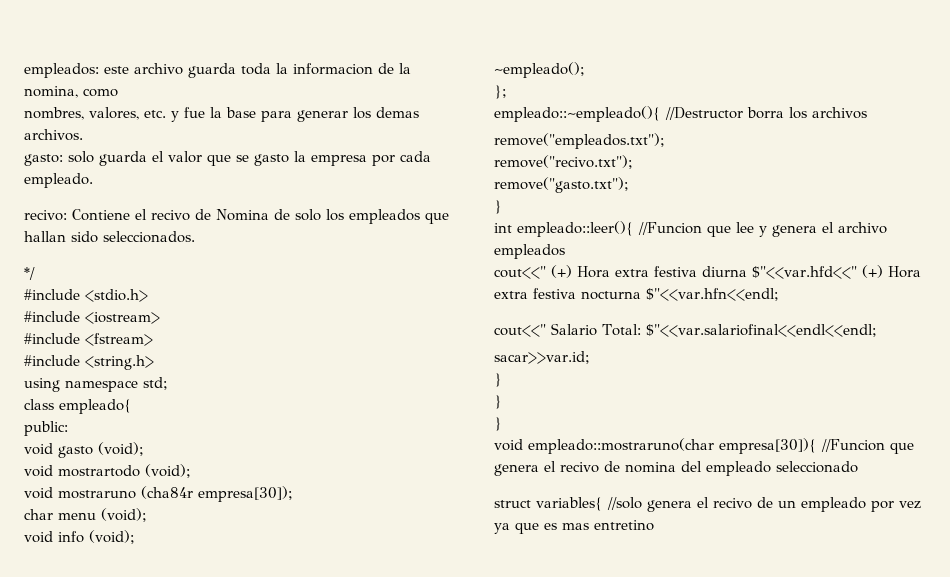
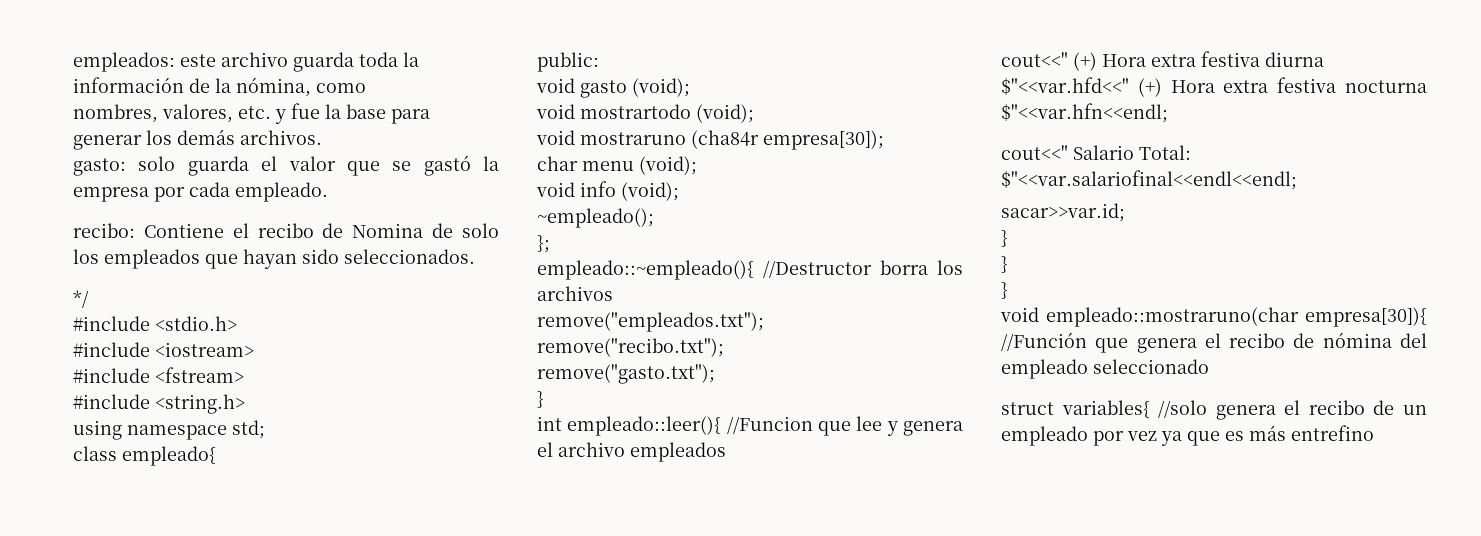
- empleados: este archivo guarda toda la informacion de la nomina, como
+ empleados: este archivo guarda toda la información de la nómina, como
- nombres, valores, etc. y fue la base para generar los demas archivos.
+ nombres, valores, etc. y fue la base para generar los demás archivos.
- gasto: solo guarda el valor que se gasto la empresa por cada empleado.
+ gasto: solo guarda el valor que se gastó la empresa por cada empleado.
- recivo: Contiene el recivo de Nomina de solo los empleados que hallan sido seleccionados.
+ recibo: Contiene el recibo de Nomina de solo los empleados que hayan sido seleccionados.
- remove("recivo.txt");
+ remove("recibo.txt");
- void empleado::mostraruno(char empresa[30]){ //Funcion que genera el recivo de nomina del empleado seleccionado
+ void empleado::mostraruno(char empresa[30]){ //Función que genera el recibo de nómina del empleado seleccionado
- struct variables{ //solo genera el recivo de un empleado por vez ya que es mas entretino
+ struct variables{ //solo genera el recibo de un empleado por vez ya que es más entrefino

